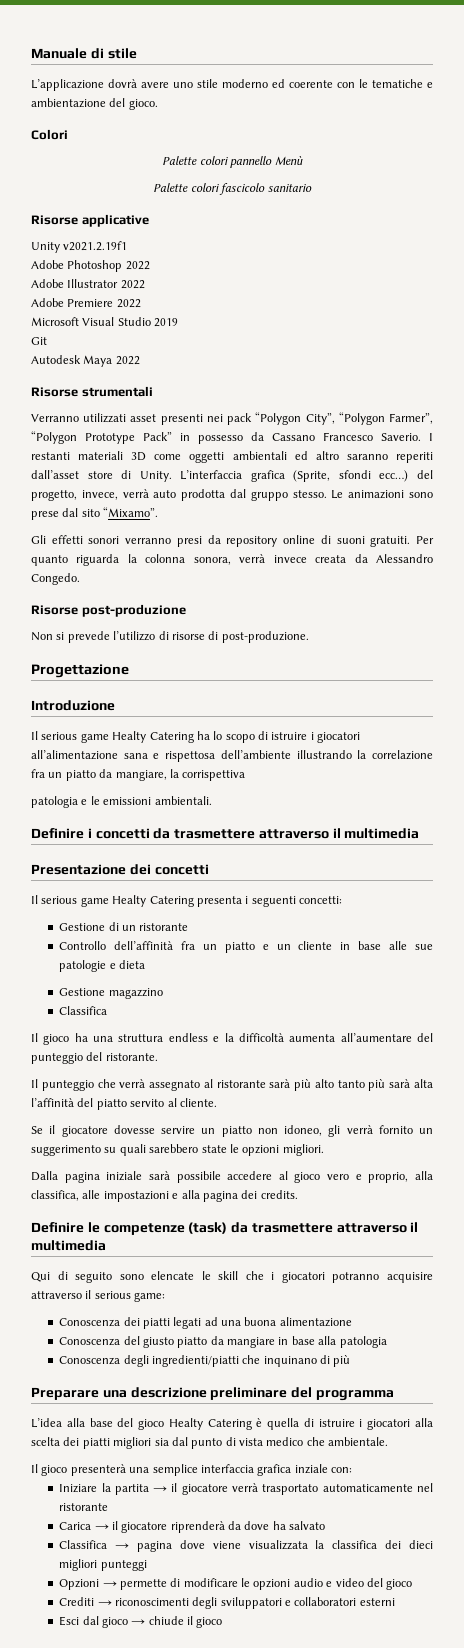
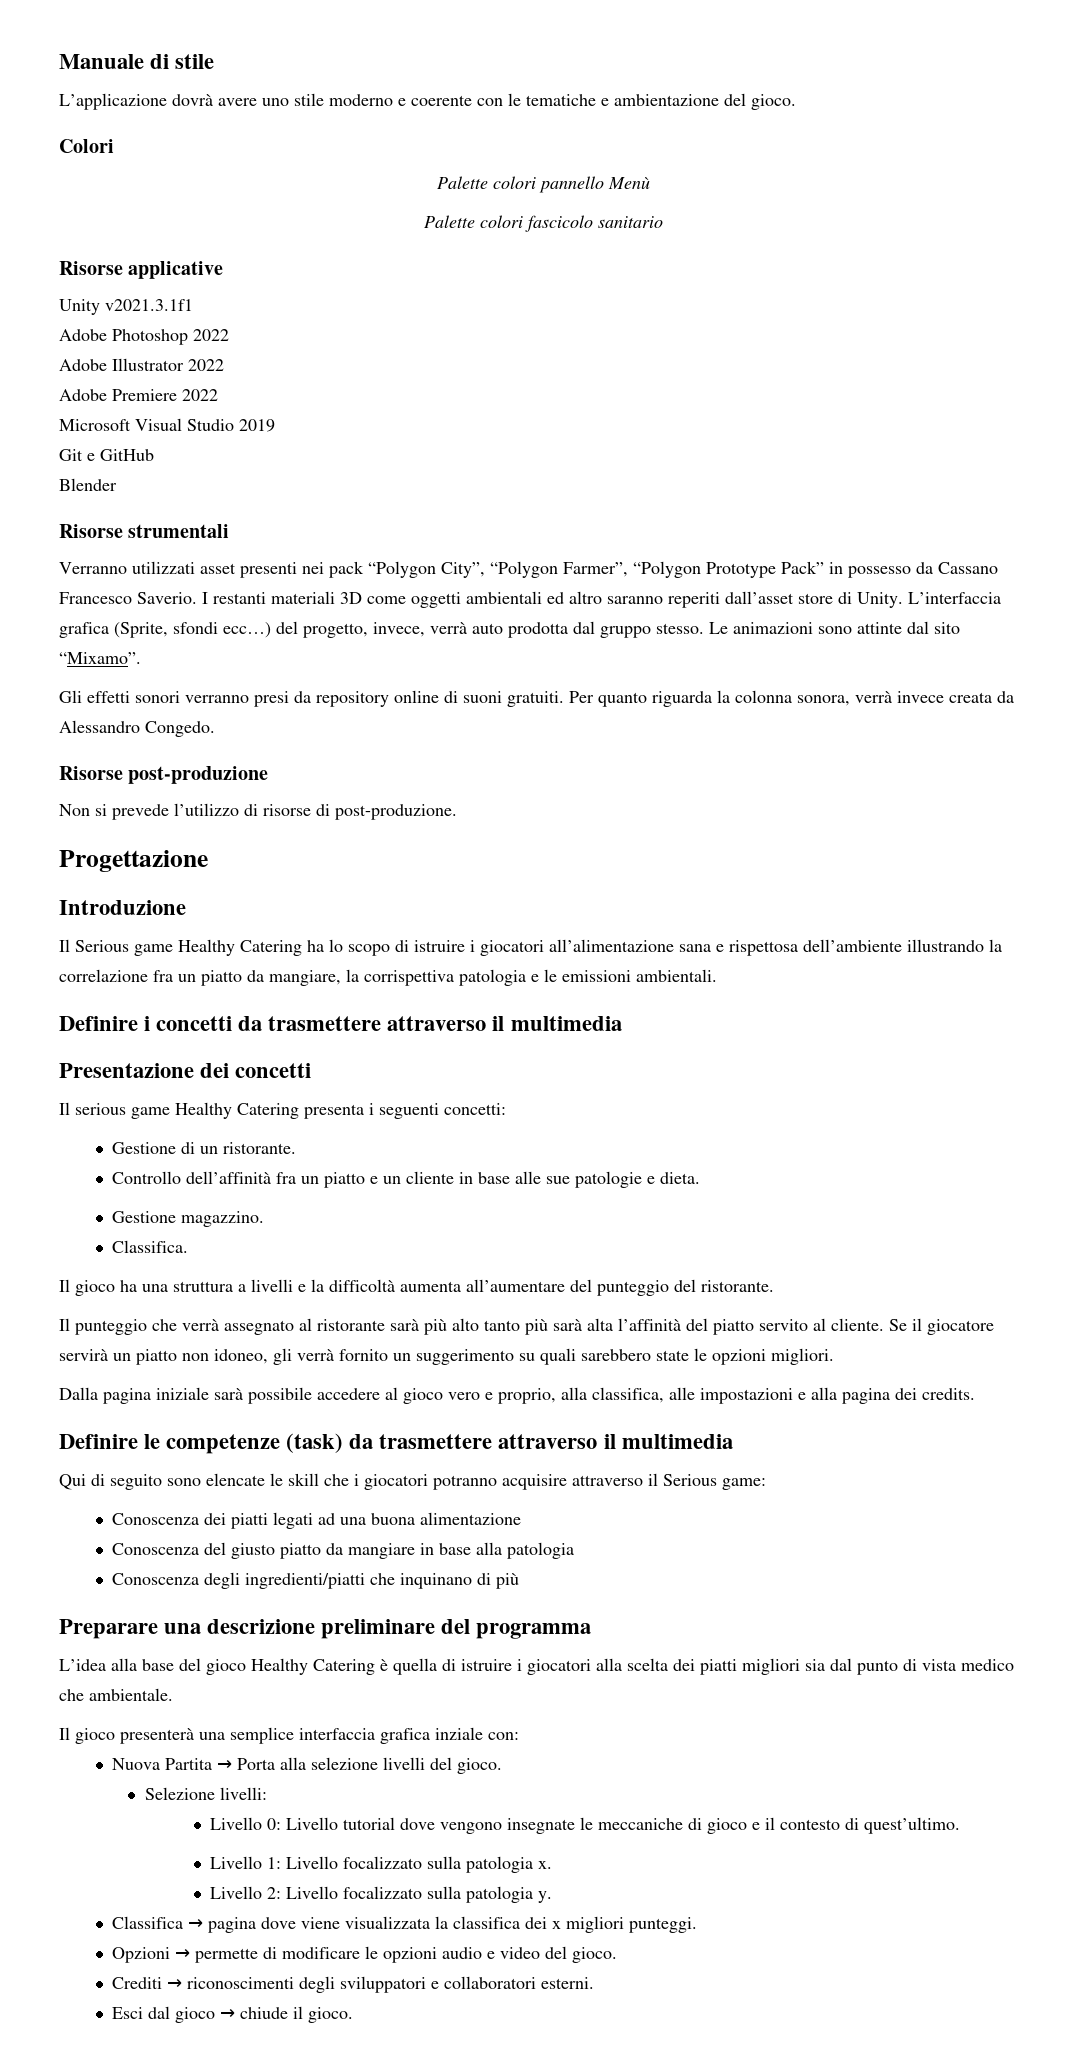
- L’applicazione dovrà avere uno stile moderno ed coerente con le tematiche e ambientazione del gioco.
+ L’applicazione dovrà avere uno stile moderno e coerente con le tematiche e ambientazione del gioco.
- Unity v2021.2.19f1
+ Unity v2021.3.1f1
- Git
- Autodesk Maya 2022
+ Git e GitHub
+ Blender
- Le animazioni sono prese dal sito “Mixamo”.
+ Le animazioni sono attinte dal sito “Mixamo”.
- Il serious game Healty Catering ha lo scopo di istruire i giocatori all’alimentazione sana e rispettosa dell’ambiente illustrando la correlazione fra un piatto da mangiare, la corrispettiva
- patologia e le emissioni ambientali.
+ Il Serious game Healthy Catering ha lo scopo di istruire i giocatori all’alimentazione sana e rispettosa dell’ambiente illustrando la correlazione fra un piatto da mangiare, la corrispettiva patologia e le emissioni ambientali.
- Il serious game Healty Catering presenta i seguenti concetti:
+ Il serious game Healthy Catering presenta i seguenti concetti:
- Gestione di un ristorante
+ Gestione di un ristorante.
- Controllo dell’affinità fra un piatto e un cliente in base alle sue patologie e dieta
- Gestione magazzino
- Classifica
+ Controllo dell’affinità fra un piatto e un cliente in base alle sue patologie e dieta.
+ Gestione magazzino.
+ Classifica.
- Il gioco ha una struttura endless e la difficoltà aumenta all’aumentare del punteggio del ristorante.
+ Il gioco ha una struttura a livelli e la difficoltà aumenta all’aumentare del punteggio del ristorante.
- Il punteggio che verrà assegnato al ristorante sarà più alto tanto più sarà alta l’affinità del piatto servito al cliente.
- Se il giocatore dovesse servire un piatto non idoneo, gli verrà fornito un suggerimento su quali sarebbero state le opzioni migliori.
+ Il punteggio che verrà assegnato al ristorante sarà più alto tanto più sarà alta l’affinità del piatto servito al cliente. Se il giocatore servirà un piatto non idoneo, gli verrà fornito un suggerimento su quali sarebbero state le opzioni migliori.
- Qui di seguito sono elencate le skill che i giocatori potranno acquisire attraverso il serious game:
+ Qui di seguito sono elencate le skill che i giocatori potranno acquisire attraverso il Serious game:
- L’idea alla base del gioco Healty Catering è quella di istruire i giocatori alla scelta dei piatti migliori sia dal punto di vista medico che ambientale.
+ L’idea alla base del gioco Healthy Catering è quella di istruire i giocatori alla scelta dei piatti migliori sia dal punto di vista medico che ambientale.
- Iniziare la partita → il giocatore verrà trasportato automaticamente nel ristorante
- Carica → il giocatore riprenderà da dove ha salvato
+ Nuova Partita → Porta alla selezione livelli del gioco.
+ Selezione livelli:
+ Livello 0: Livello tutorial dove vengono insegnate le meccaniche di gioco e il contesto di quest’ultimo.
+ Livello 1: Livello focalizzato sulla patologia x.
+ Livello 2: Livello focalizzato sulla patologia y.
- Classifica → pagina dove viene visualizzata la classifica dei dieci migliori punteggi
+ Classifica → pagina dove viene visualizzata la classifica dei x migliori punteggi.
- Opzioni → permette di modificare le opzioni audio e video del gioco
+ Opzioni → permette di modificare le opzioni audio e video del gioco.
- Crediti → riconoscimenti degli sviluppatori e collaboratori esterni
+ Crediti → riconoscimenti degli sviluppatori e collaboratori esterni.
- Esci dal gioco → chiude il gioco
+ Esci dal gioco → chiude il gioco.

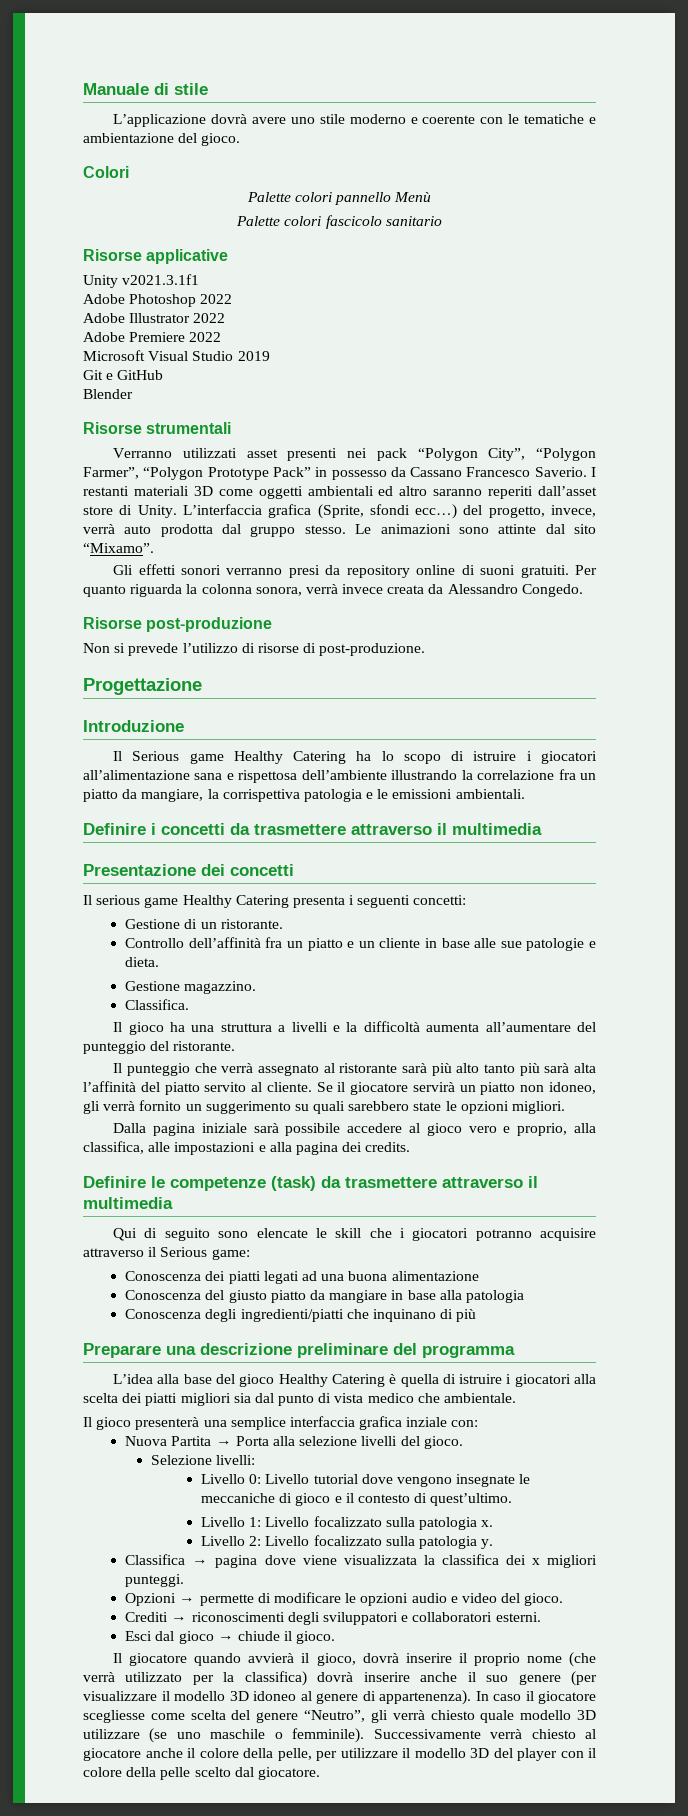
+ Il giocatore quando avvierà il gioco, dovrà inserire il proprio nome (che verrà utilizzato per la classifica) dovrà inserire anche il suo genere (per visualizzare il modello 3D idoneo al genere di appartenenza). In caso il giocatore scegliesse come scelta del genere “Neutro”, gli verrà chiesto quale modello 3D utilizzare (se uno maschile o femminile). Successivamente verrà chiesto al giocatore anche il colore della pelle, per utilizzare il modello 3D del player con il colore della pelle scelto dal giocatore.

